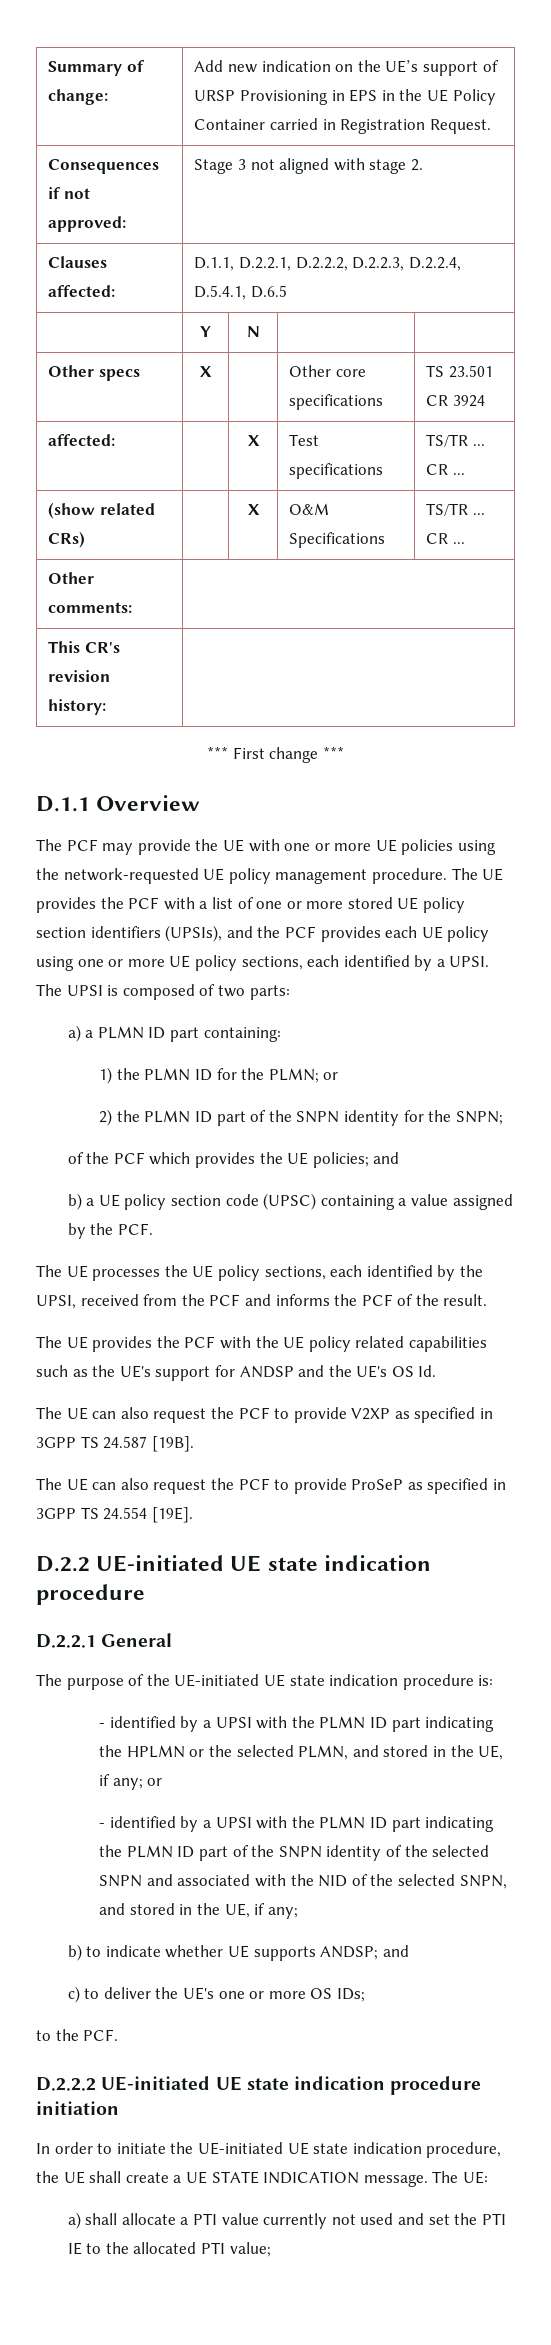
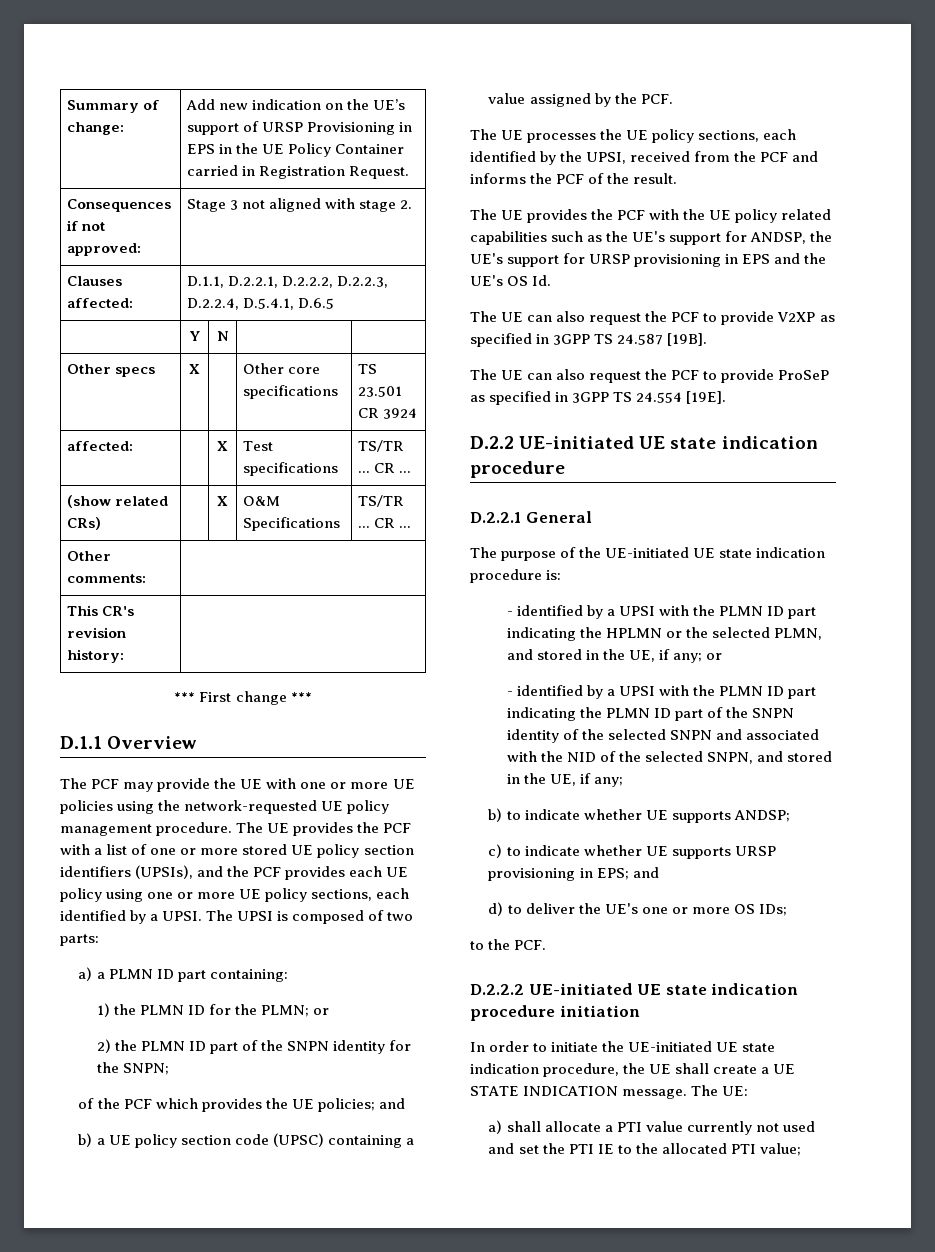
- The UE provides the PCF with the UE policy related capabilities such as the UE's support for ANDSP and the UE's OS Id.
+ The UE provides the PCF with the UE policy related capabilities such as the UE's support for ANDSP, the UE's support for URSP provisioning in EPS and the UE's OS Id.
- b) to indicate whether UE supports ANDSP; and
- c) to deliver the UE's one or more OS IDs;
+ b) to indicate whether UE supports ANDSP;
+ c) to indicate whether UE supports URSP provisioning in EPS; and
+ d) to deliver the UE's one or more OS IDs;

